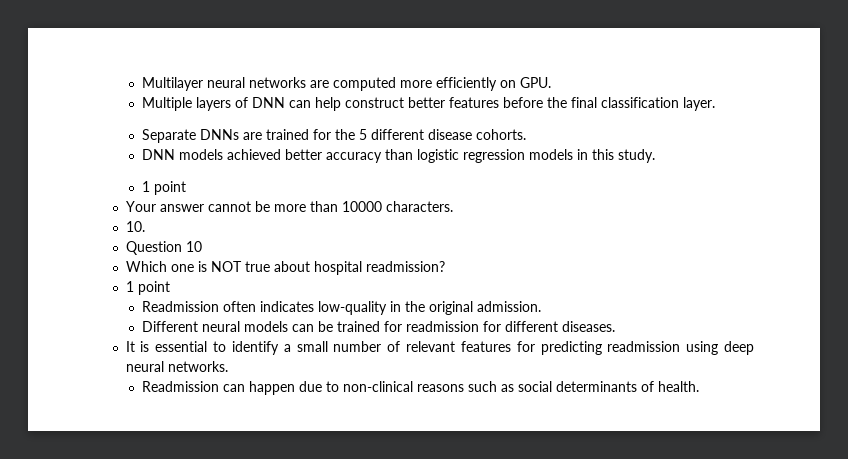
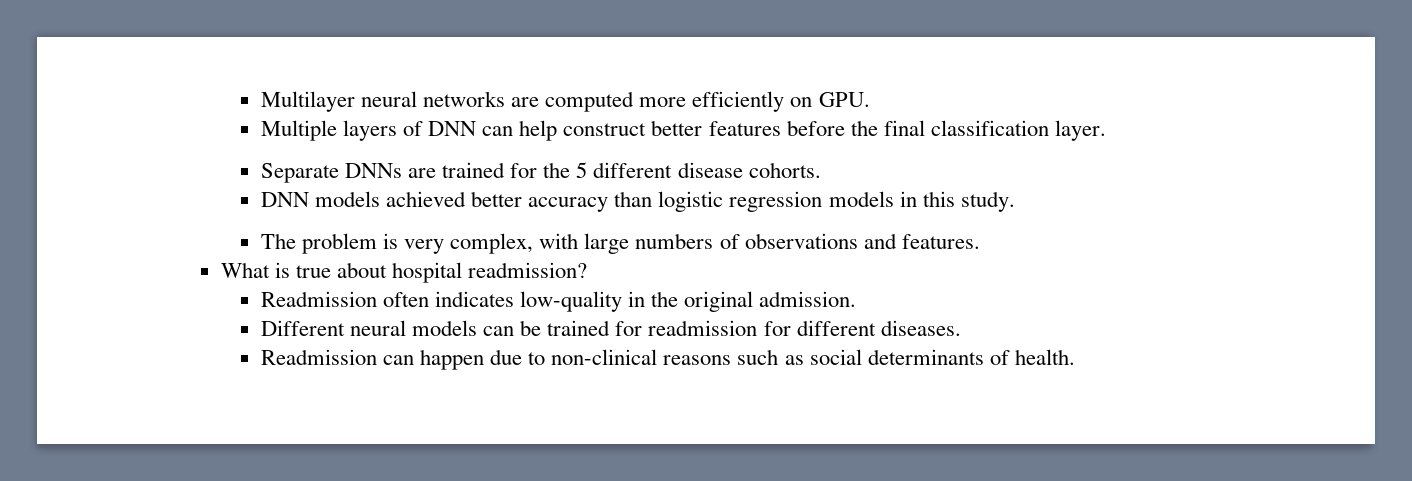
  DNN models achieved better accuracy than logistic regression models in this study.
- 1 point
- Your answer cannot be more than 10000 characters.
- 10.
- Question 10
- Which one is NOT true about hospital readmission?
- 1 point
+ The problem is very complex, with large numbers of observations and features.
+ What is true about hospital readmission?
- It is essential to identify a small number of relevant features for predicting readmission using deep neural networks.

